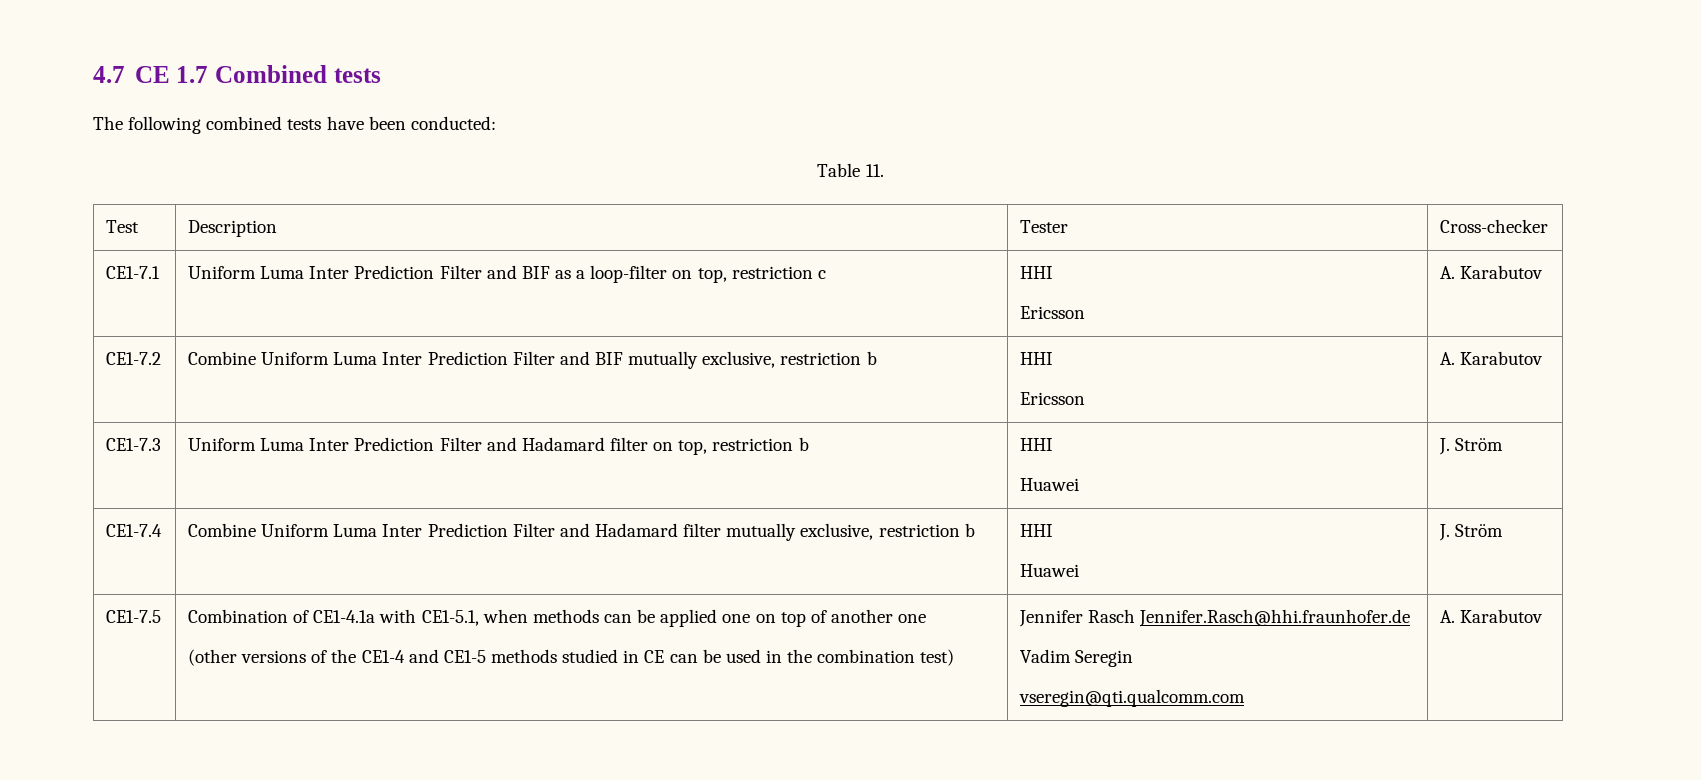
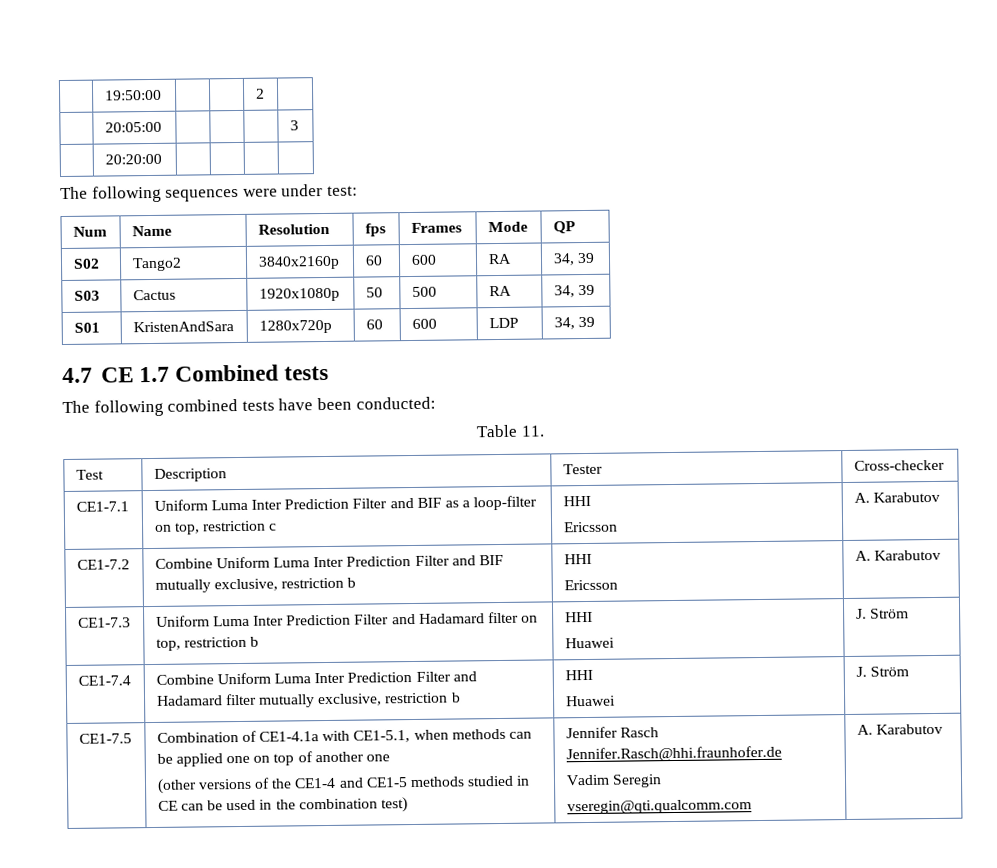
+ | 19:50:00 | | | 2 |
+ | 20:05:00 | | | | 3
+ | 20:20:00 | | | |
+ The following sequences were under test:
+ Num | Name | Resolution | fps | Frames | Mode | QP
+ S02 | Tango2 | 3840x2160p | 60 | 600 | RA | 34, 39
+ S03 | Cactus | 1920x1080p | 50 | 500 | RA | 34, 39
+ S01 | KristenAndSara | 1280x720p | 60 | 600 | LDP | 34, 39

